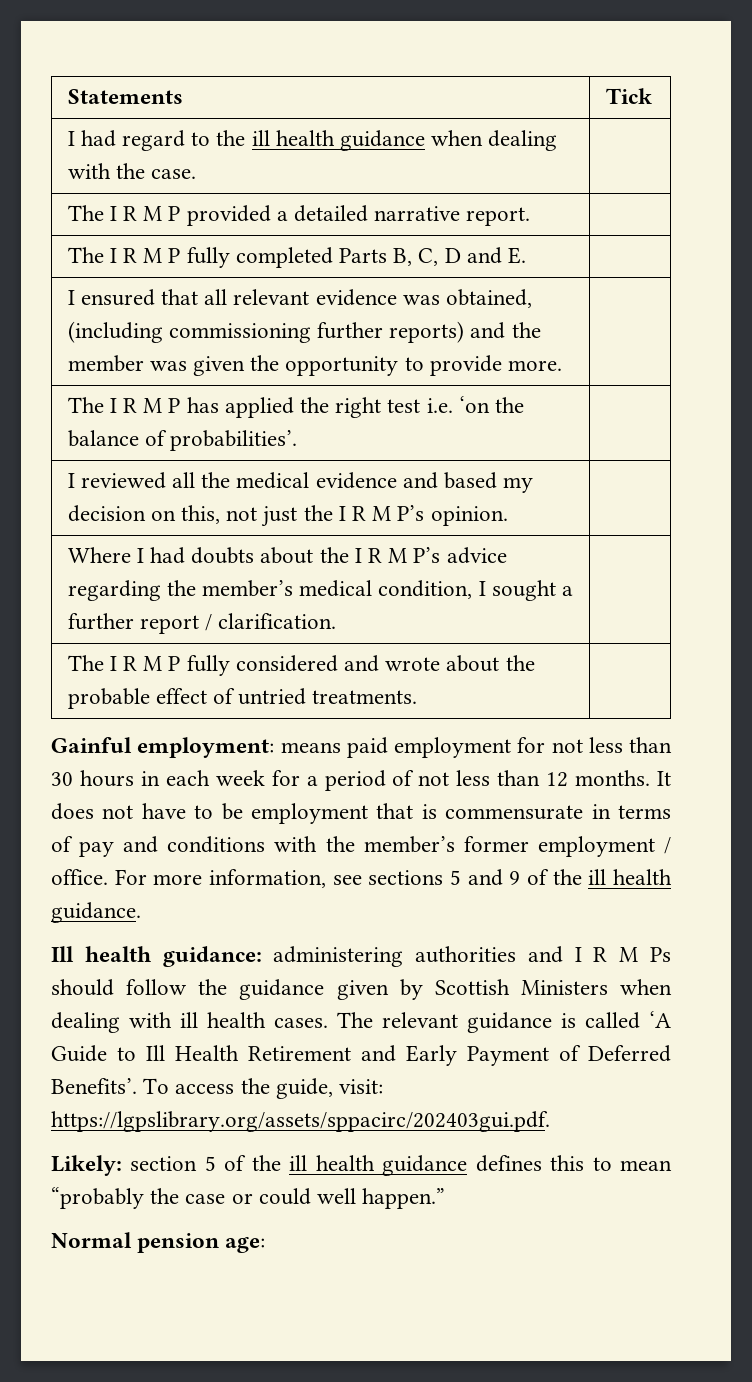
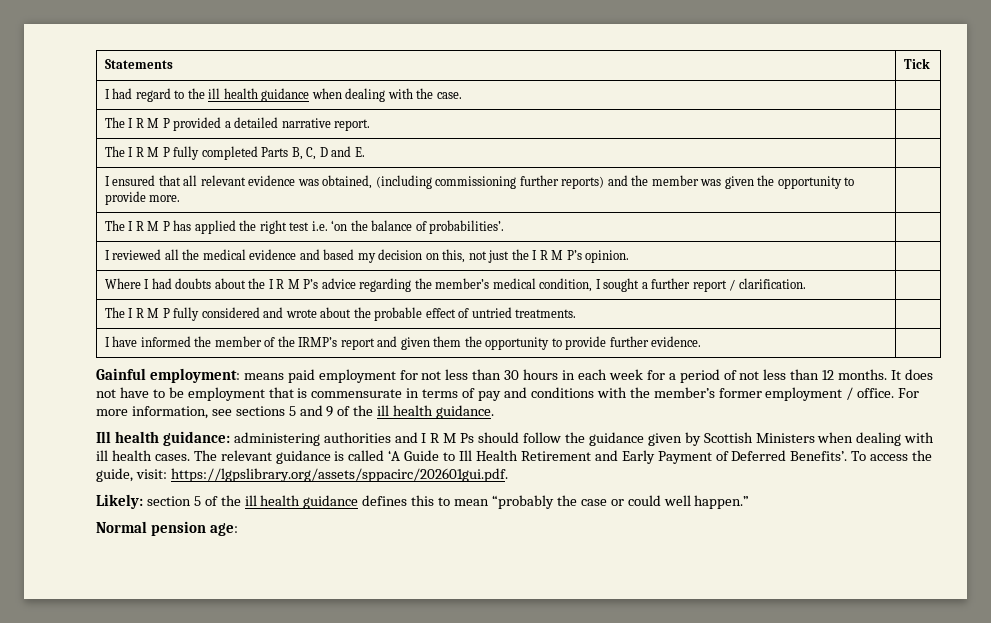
+ I have informed the member of the IRMP’s report and given them the opportunity to provide further evidence. |
- To access the guide, visit: https://lgpslibrary.org/assets/sppacirc/202403gui.pdf.
+ To access the guide, visit: https://lgpslibrary.org/assets/sppacirc/202601gui.pdf.

